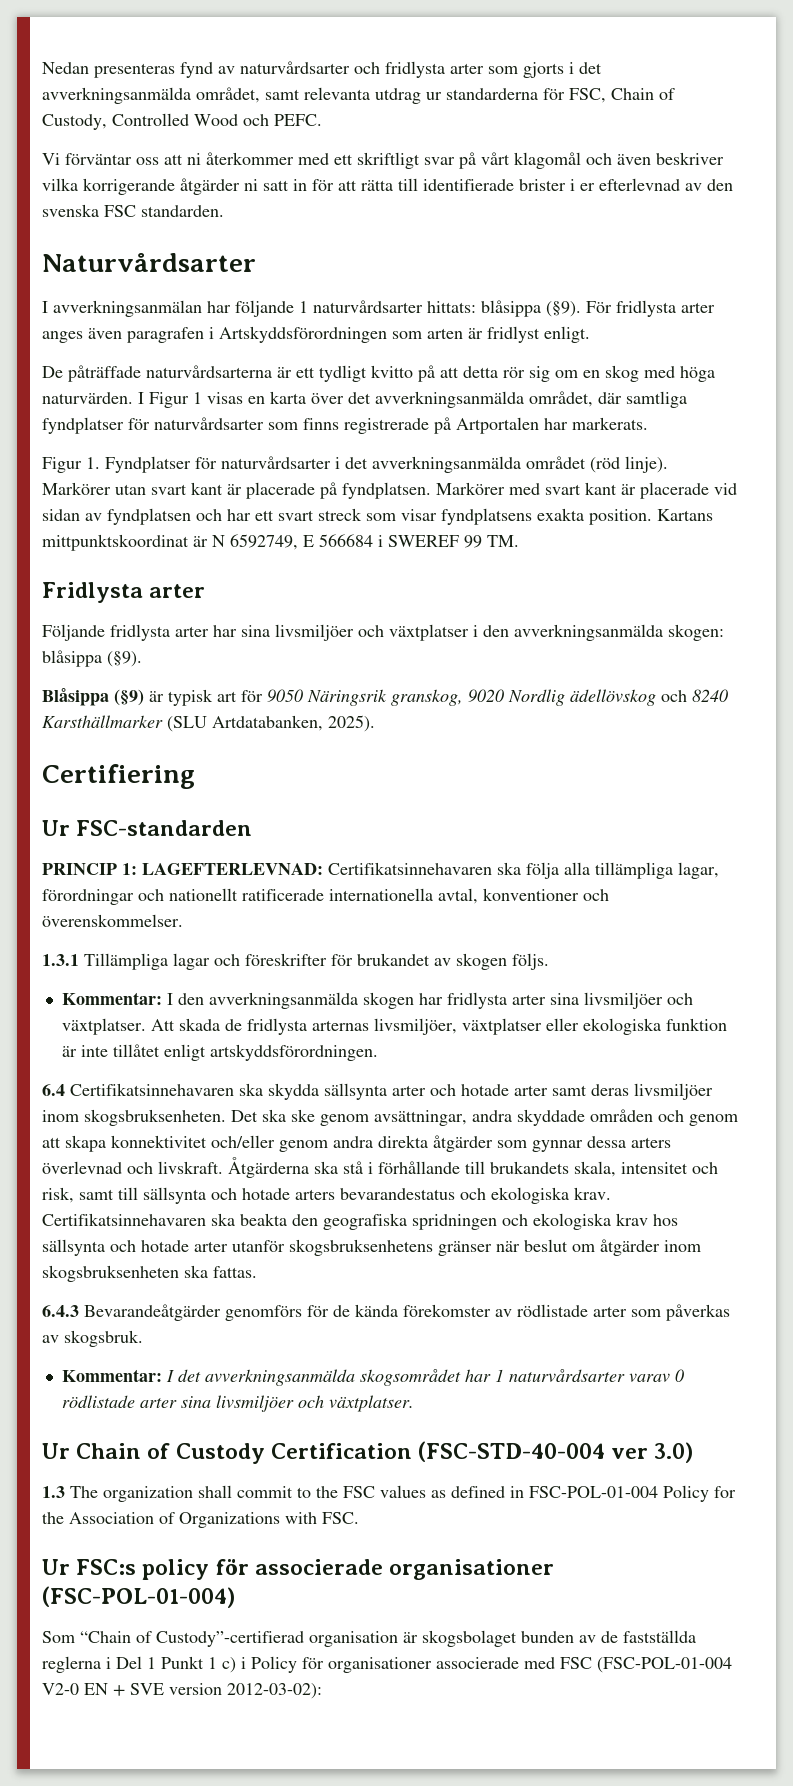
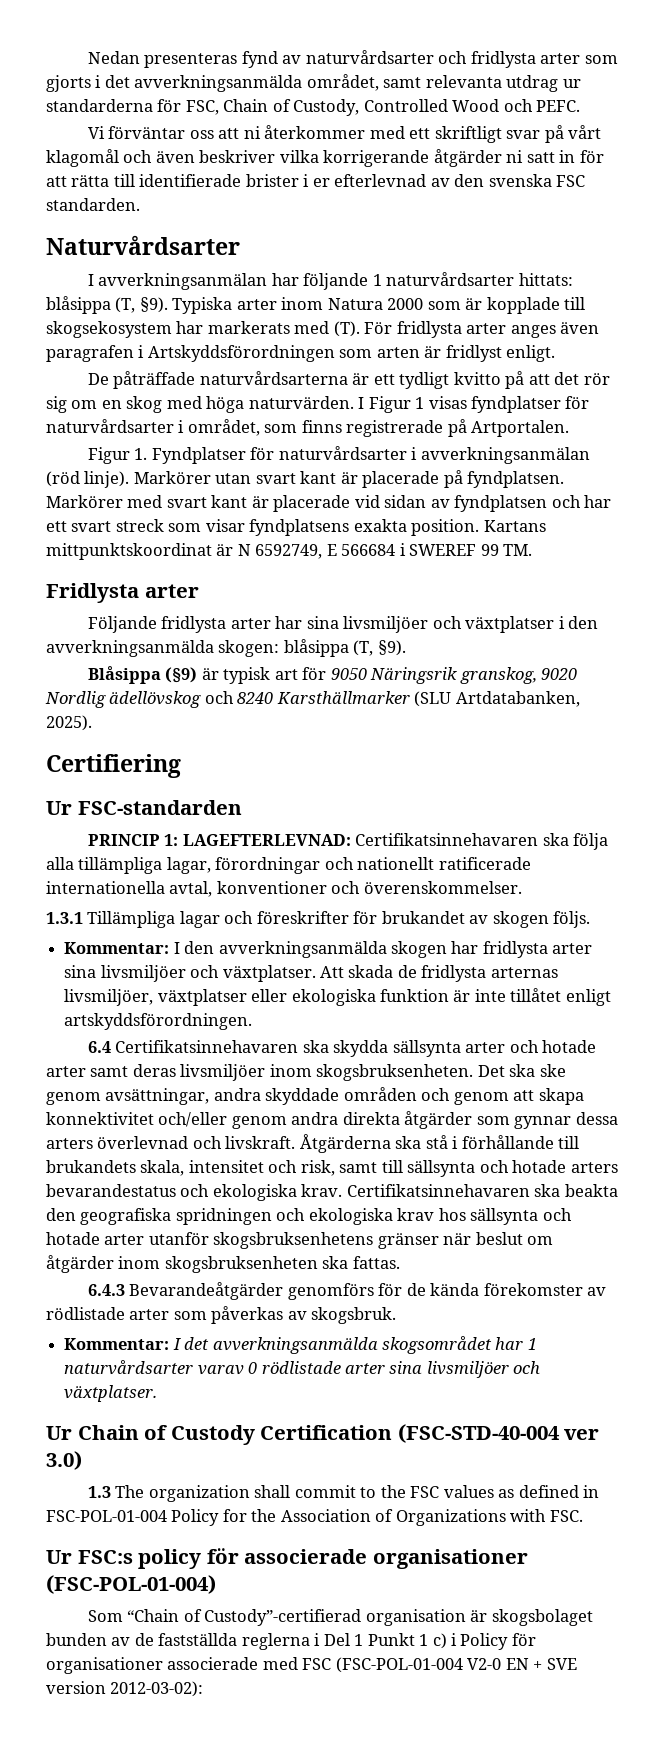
- I avverkningsanmälan har följande 1 naturvårdsarter hittats: blåsippa (§9). För fridlysta arter anges även paragrafen i Artskyddsförordningen som arten är fridlyst enligt.
+ I avverkningsanmälan har följande 1 naturvårdsarter hittats: blåsippa (T, §9). Typiska arter inom Natura 2000 som är kopplade till skogsekosystem har markerats med (T). För fridlysta arter anges även paragrafen i Artskyddsförordningen som arten är fridlyst enligt.
- De påträffade naturvårdsarterna är ett tydligt kvitto på att detta rör sig om en skog med höga naturvärden.
+ De påträffade naturvårdsarterna är ett tydligt kvitto på att det rör sig om en skog med höga naturvärden.
- I Figur 1 visas en karta över det avverkningsanmälda området, där samtliga fyndplatser för naturvårdsarter som finns registrerade på Artportalen har markerats.
+ I Figur 1 visas fyndplatser för naturvårdsarter i området, som finns registrerade på Artportalen.
- Figur 1. Fyndplatser för naturvårdsarter i det avverkningsanmälda området (röd linje).
+ Figur 1. Fyndplatser för naturvårdsarter i avverkningsanmälan (röd linje).
- Följande fridlysta arter har sina livsmiljöer och växtplatser i den avverkningsanmälda skogen: blåsippa (§9).
+ Följande fridlysta arter har sina livsmiljöer och växtplatser i den avverkningsanmälda skogen: blåsippa (T, §9).

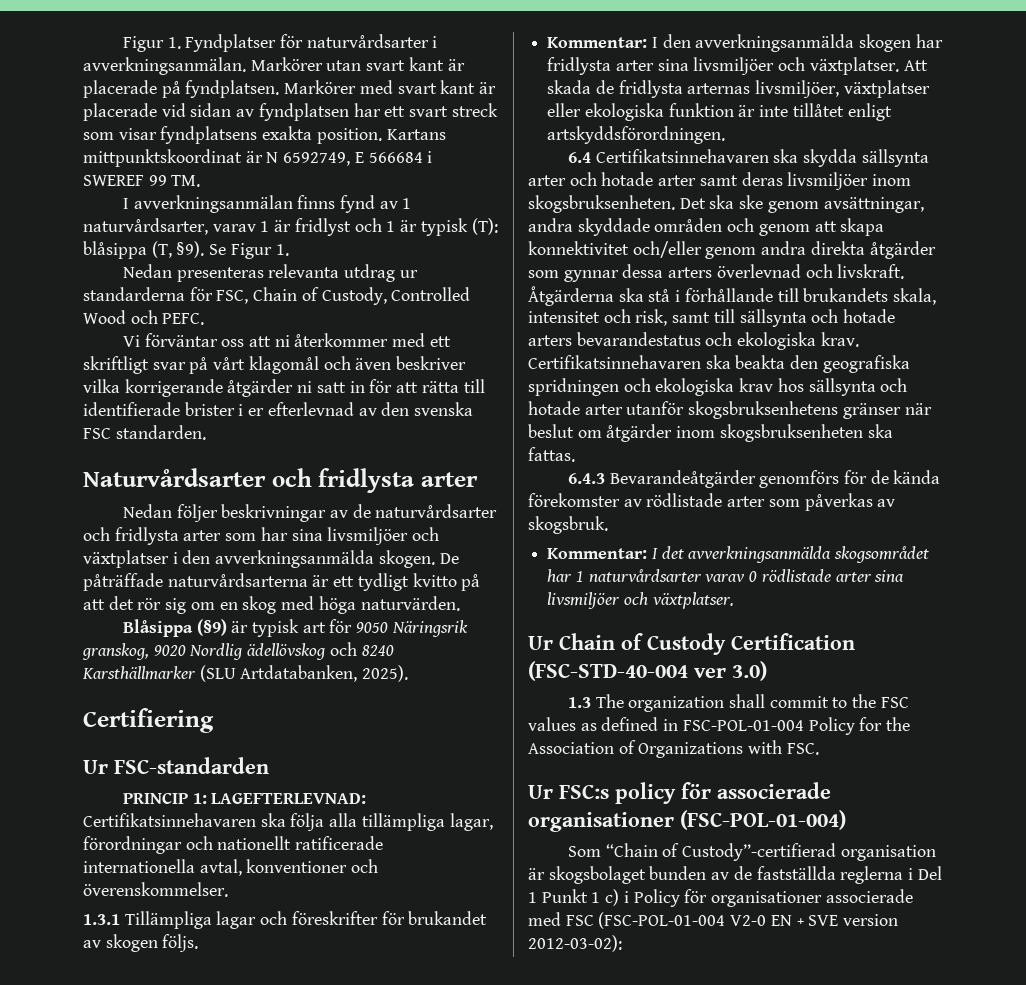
- Nedan presenteras fynd av naturvårdsarter och fridlysta arter som gjorts i det avverkningsanmälda området, samt relevanta utdrag ur standarderna för FSC, Chain of Custody, Controlled Wood och PEFC.
+ Figur 1. Fyndplatser för naturvårdsarter i avverkningsanmälan. Markörer utan svart kant är placerade på fyndplatsen. Markörer med svart kant är placerade vid sidan av fyndplatsen har ett svart streck som visar fyndplatsens exakta position. Kartans mittpunktskoordinat är N 6592749, E 566684 i SWEREF 99 TM.
+ I avverkningsanmälan finns fynd av 1 naturvårdsarter, varav 1 är fridlyst och 1 är typisk (T): blåsippa (T, §9). Se Figur 1.
+ Nedan presenteras relevanta utdrag ur standarderna för FSC, Chain of Custody, Controlled Wood och PEFC.
- Naturvårdsarter
- I avverkningsanmälan har följande 1 naturvårdsarter hittats: blåsippa (T, §9). Typiska arter inom Natura 2000 som är kopplade till skogsekosystem har markerats med (T). För fridlysta arter anges även paragrafen i Artskyddsförordningen som arten är fridlyst enligt.
- De påträffade naturvårdsarterna är ett tydligt kvitto på att det rör sig om en skog med höga naturvärden. I Figur 1 visas fyndplatser för naturvårdsarter i området, som finns registrerade på Artportalen.
- Figur 1. Fyndplatser för naturvårdsarter i avverkningsanmälan (röd linje). Markörer utan svart kant är placerade på fyndplatsen. Markörer med svart kant är placerade vid sidan av fyndplatsen och har ett svart streck som visar fyndplatsens exakta position. Kartans mittpunktskoordinat är N 6592749, E 566684 i SWEREF 99 TM.
- Fridlysta arter
- Följande fridlysta arter har sina livsmiljöer och växtplatser i den avverkningsanmälda skogen: blåsippa (T, §9).
+ Naturvårdsarter och fridlysta arter
+ Nedan följer beskrivningar av de naturvårdsarter och fridlysta arter som har sina livsmiljöer och växtplatser i den avverkningsanmälda skogen. De påträffade naturvårdsarterna är ett tydligt kvitto på att det rör sig om en skog med höga naturvärden.

